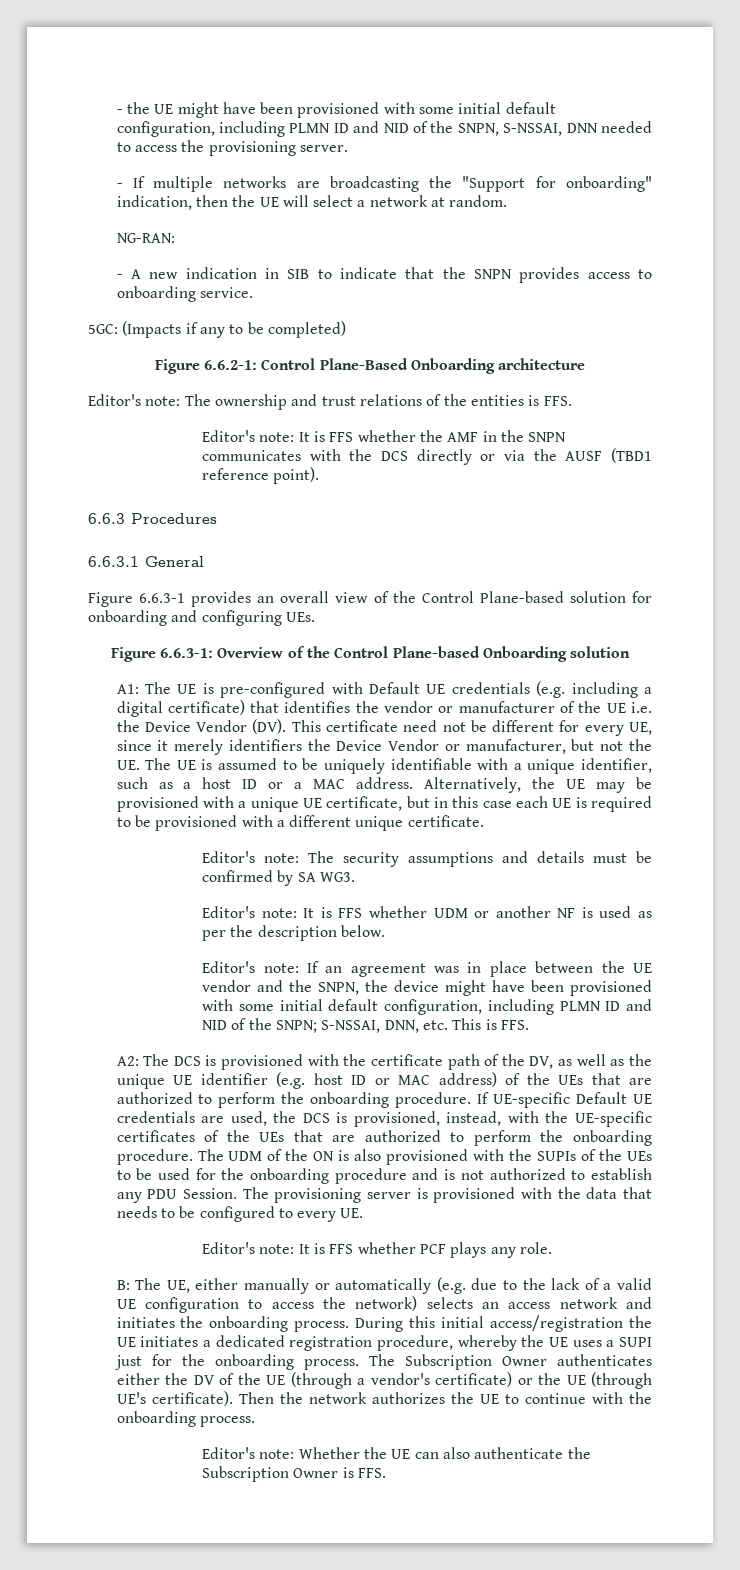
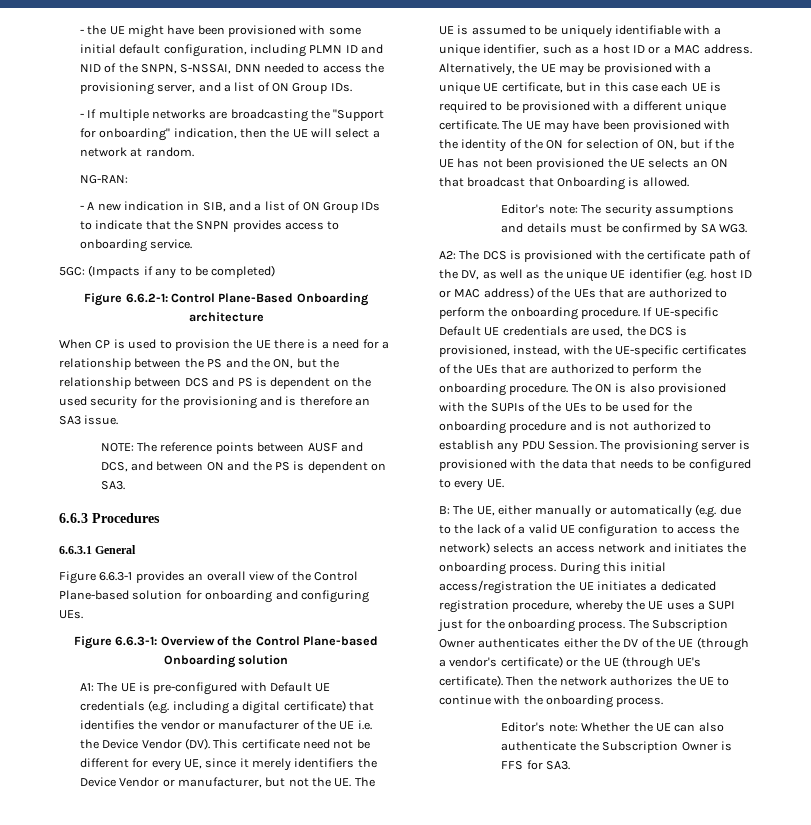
- - the UE might have been provisioned with some initial default configuration, including PLMN ID and NID of the SNPN, S-NSSAI, DNN needed to access the provisioning server.
+ - the UE might have been provisioned with some initial default configuration, including PLMN ID and NID of the SNPN, S-NSSAI, DNN needed to access the provisioning server, and a list of ON Group IDs.
- - A new indication in SIB to indicate that the SNPN provides access to onboarding service.
+ - A new indication in SIB, and a list of ON Group IDs to indicate that the SNPN provides access to onboarding service.
- Editor's note: The ownership and trust relations of the entities is FFS.
- Editor's note: It is FFS whether the AMF in the SNPN communicates with the DCS directly or via the AUSF (TBD1 reference point).
+ When CP is used to provision the UE there is a need for a relationship between the PS and the ON, but the relationship between DCS and PS is dependent on the used security for the provisioning and is therefore an SA3 issue.
+ NOTE: The reference points between AUSF and DCS, and between ON and the PS is dependent on SA3.
+ The UE may have been provisioned with the identity of the ON for selection of ON, but if the UE has not been provisioned the UE selects an ON that broadcast that Onboarding is allowed.
- Editor's note: It is FFS whether UDM or another NF is used as per the description below.
- Editor's note: If an agreement was in place between the UE vendor and the SNPN, the device might have been provisioned with some initial default configuration, including PLMN ID and NID of the SNPN; S-NSSAI, DNN, etc. This is FFS.
- The UDM of the ON is also provisioned with the SUPIs of the UEs to be used for the onboarding procedure and is not authorized to establish any PDU Session.
+ The ON is also provisioned with the SUPIs of the UEs to be used for the onboarding procedure and is not authorized to establish any PDU Session.
- Editor's note: It is FFS whether PCF plays any role.
- Editor's note: Whether the UE can also authenticate the Subscription Owner is FFS.
+ Editor's note: Whether the UE can also authenticate the Subscription Owner is FFS for SA3.

